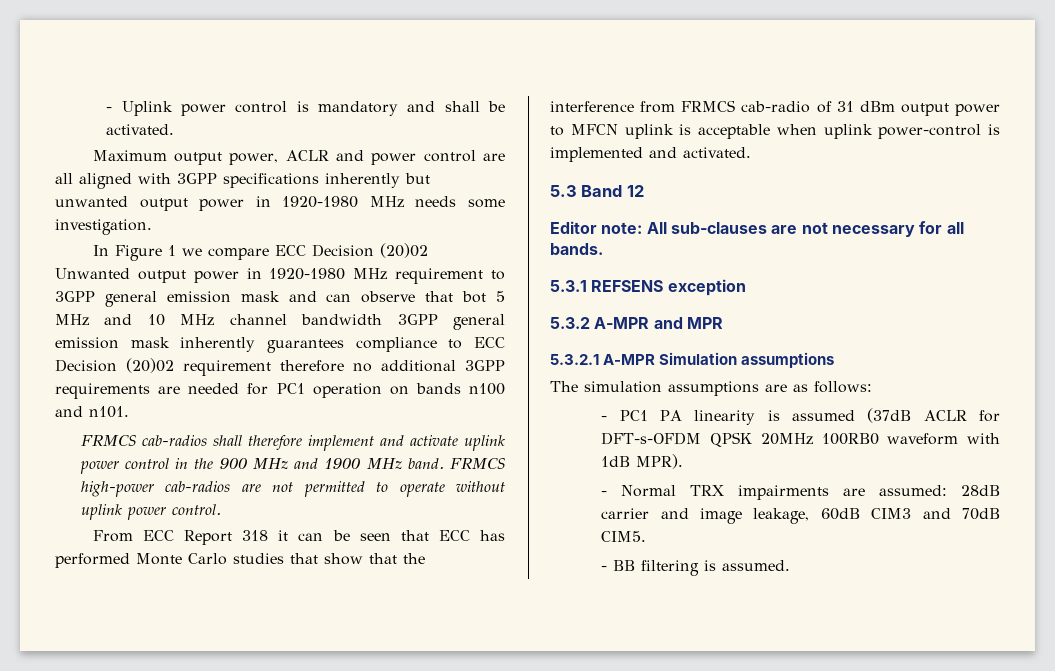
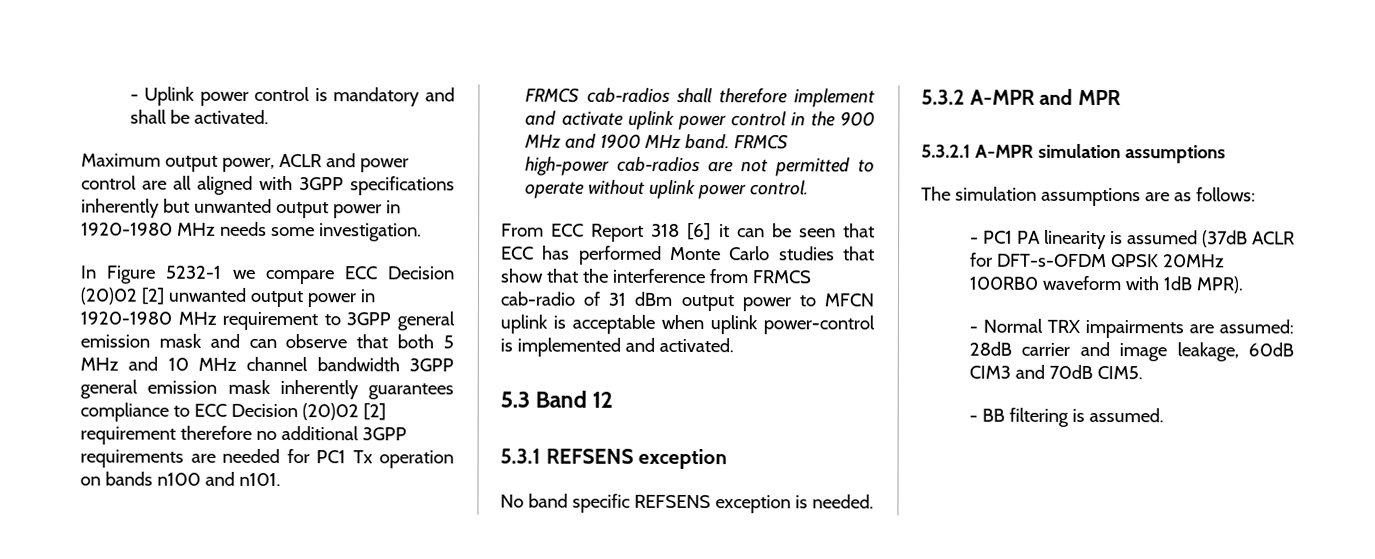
- In Figure 1 we compare ECC Decision (20)02 Unwanted output power in 1920-1980 MHz requirement to 3GPP general emission mask and can observe that bot 5 MHz and 10 MHz channel bandwidth 3GPP general emission mask inherently guarantees compliance to ECC Decision (20)02 requirement therefore no additional 3GPP requirements are needed for PC1 operation on bands n100 and n101.
+ In Figure 5232-1 we compare ECC Decision (20)02 [2] unwanted output power in 1920-1980 MHz requirement to 3GPP general emission mask and can observe that both 5 MHz and 10 MHz channel bandwidth 3GPP general emission mask inherently guarantees compliance to ECC Decision (20)02 [2] requirement therefore no additional 3GPP requirements are needed for PC1 Tx operation on bands n100 and n101.
- From ECC Report 318 it can be seen that ECC has performed Monte Carlo studies that show that the interference from FRMCS cab-radio of 31 dBm output power to MFCN uplink is acceptable when uplink power-control is implemented and activated.
+ From ECC Report 318 [6] it can be seen that ECC has performed Monte Carlo studies that show that the interference from FRMCS cab-radio of 31 dBm output power to MFCN uplink is acceptable when uplink power-control is implemented and activated.
- Editor note: All sub-clauses are not necessary for all bands.
  5.3.1 REFSENS exception
+ No band specific REFSENS exception is needed.
- 5.3.2.1 A-MPR Simulation assumptions
+ 5.3.2.1 A-MPR simulation assumptions

